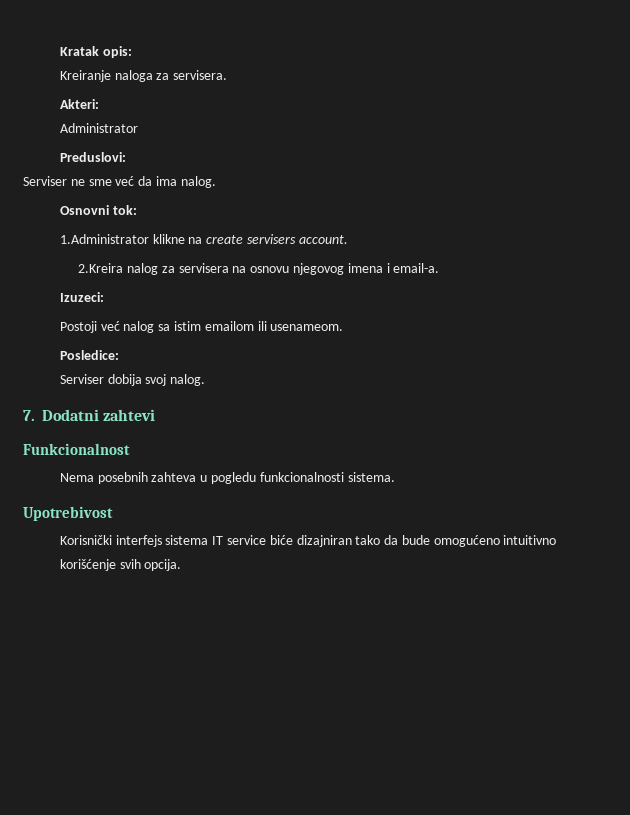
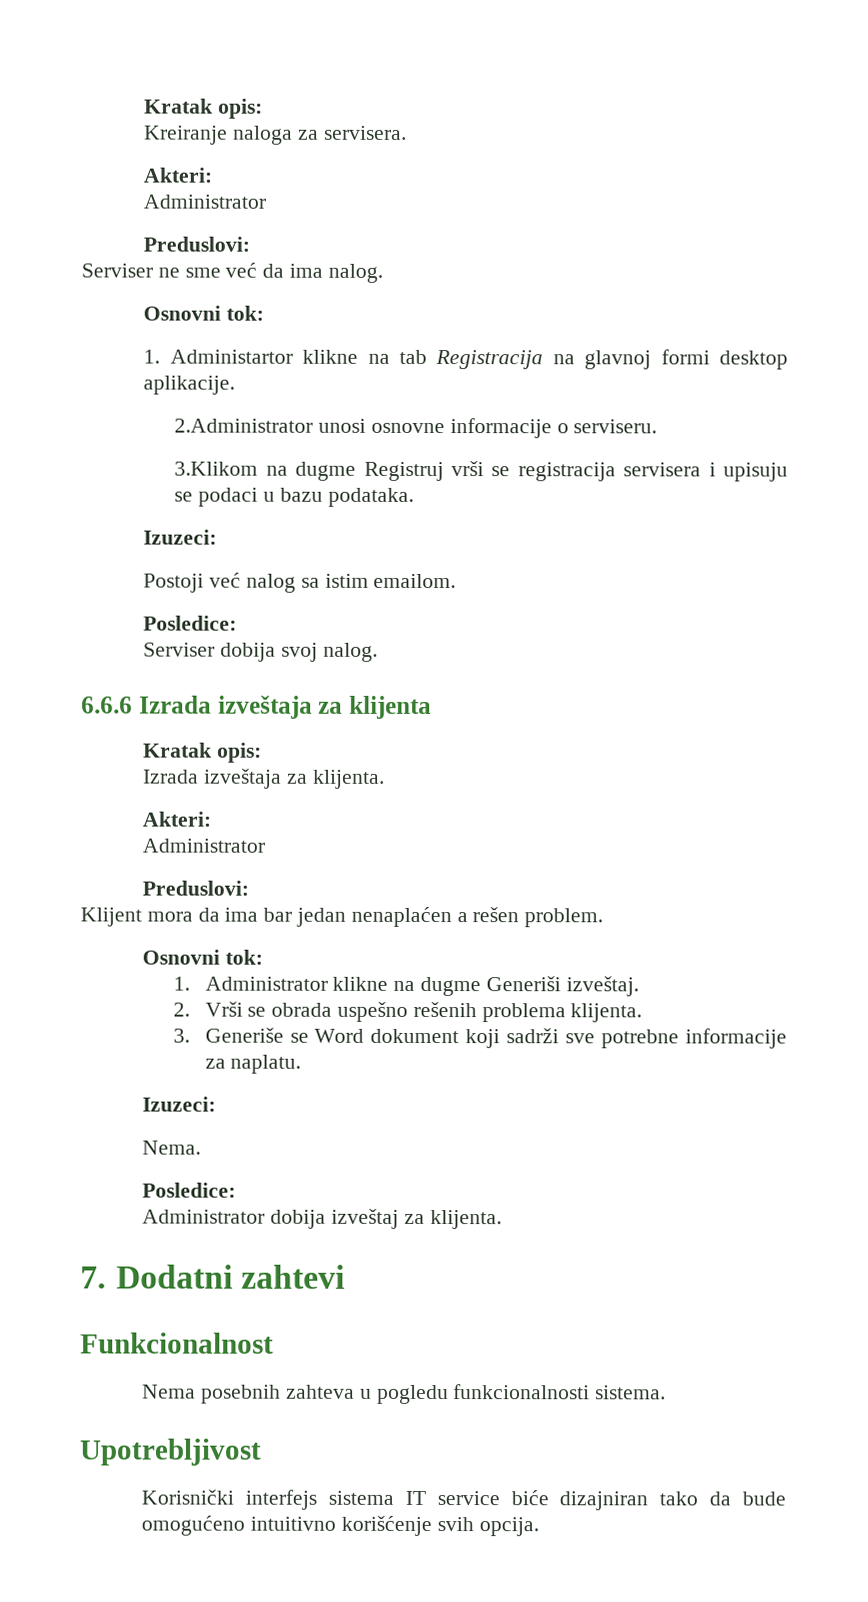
- 1.Administrator klikne na create servisers account.
- 2.Kreira nalog za servisera na osnovu njegovog imena i email-a.
+ 1. Administartor klikne na tab Registracija na glavnoj formi desktop aplikacije.
+ 2.Administrator unosi osnovne informacije o serviseru.
+ 3.Klikom na dugme Registruj vrši se registracija servisera i upisuju se podaci u bazu podataka.
- Postoji već nalog sa istim emailom ili usenameom.
+ Postoji već nalog sa istim emailom.
+ 6.6.6 Izrada izveštaja za klijenta
+ Kratak opis:
+ Izrada izveštaja za klijenta.
+ Akteri:
+ Administrator
+ Preduslovi:
+ Klijent mora da ima bar jedan nenaplaćen a rešen problem.
+ Osnovni tok:
+ 1. Administrator klikne na dugme Generiši izveštaj.
+ 2. Vrši se obrada uspešno rešenih problema klijenta.
+ 3. Generiše se Word dokument koji sadrži sve potrebne informacije za naplatu.
+ Izuzeci:
+ Nema.
+ Posledice:
+ Administrator dobija izveštaj za klijenta.
- Upotrebivost
+ Upotrebljivost

